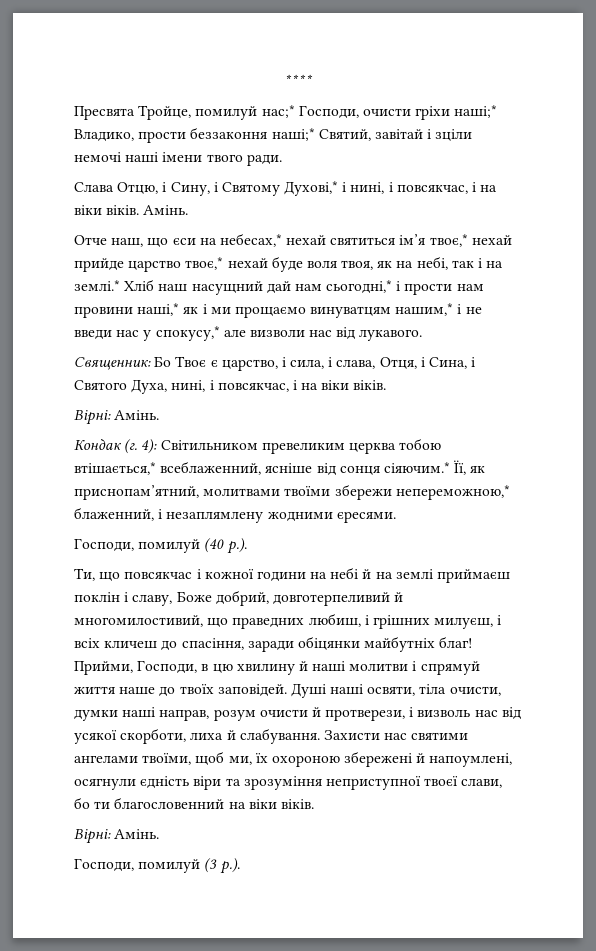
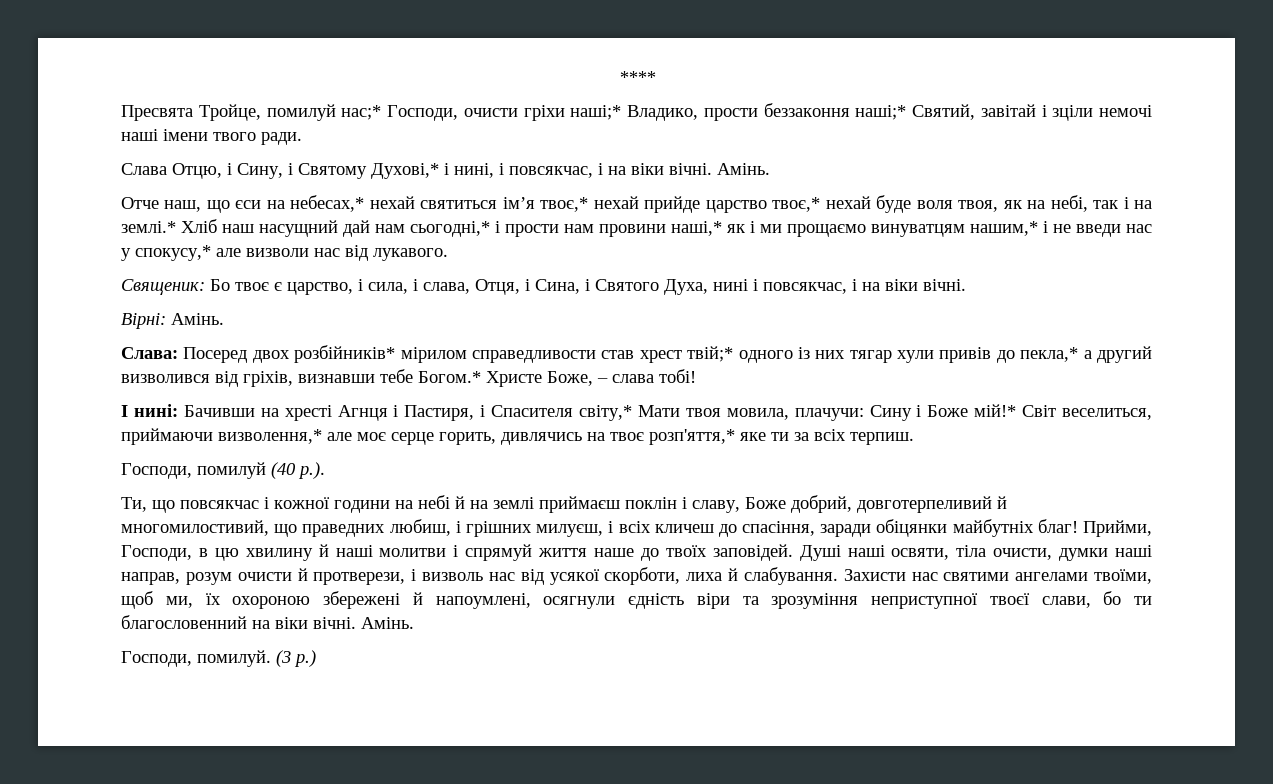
- Слава Отцю, і Сину, і Святому Духові,* і нині, і повсякчас, і на віки віків.
+ Слава Отцю, і Сину, і Святому Духові,* і нині, і повсякчас, і на віки вічні.
- Священник: Бо Твоє є царство, і сила, і слава, Отця, і Сина, і Святого Духа, нині, і повсякчас, і на віки віків.
+ Священик: Бо твоє є царство, і сила, і слава, Отця, і Сина, і Святого Духа, нині і повсякчас, і на віки вічні.
  Вірні: Амінь.
- Кондак (г. 4): Світильником превеликим церква тобою втішається,* всеблаженний, ясніше від сонця сіяючим.* Її, як приснопам’ятний, молитвами твоїми збережи непереможною,* блаженний, і незаплямлену жодними єресями.
+ Слава: Посеред двох розбійників* мірилом справедливости став хрест твій;* одного із них тягар хули привів до пекла,* а другий визволився від гріхів, визнавши тебе Богом.* Христе Боже, – слава тобі!
+ І нині: Бачивши на хресті Агнця і Пастиря, і Спасителя світу,* Мати твоя мовила, плачучи: Сину і Боже мій!* Світ веселиться, приймаючи визволення,* але моє серце горить, дивлячись на твоє розп'яття,* яке ти за всіх терпиш.
- Захисти нас святими ангелами твоїми, щоб ми, їх охороною збережені й напоумлені, осягнули єдність віри та зрозуміння неприступної твоєї слави, бо ти благословенний на віки віків.
- Вірні: Амінь.
+ Захисти нас святими ангелами твоїми, щоб ми, їх охороною збережені й напоумлені, осягнули єдність віри та зрозуміння неприступної твоєї слави, бо ти благословенний на віки вічні. Амінь.
- Господи, помилуй (3 р.).
+ Господи, помилуй. (3 р.)

